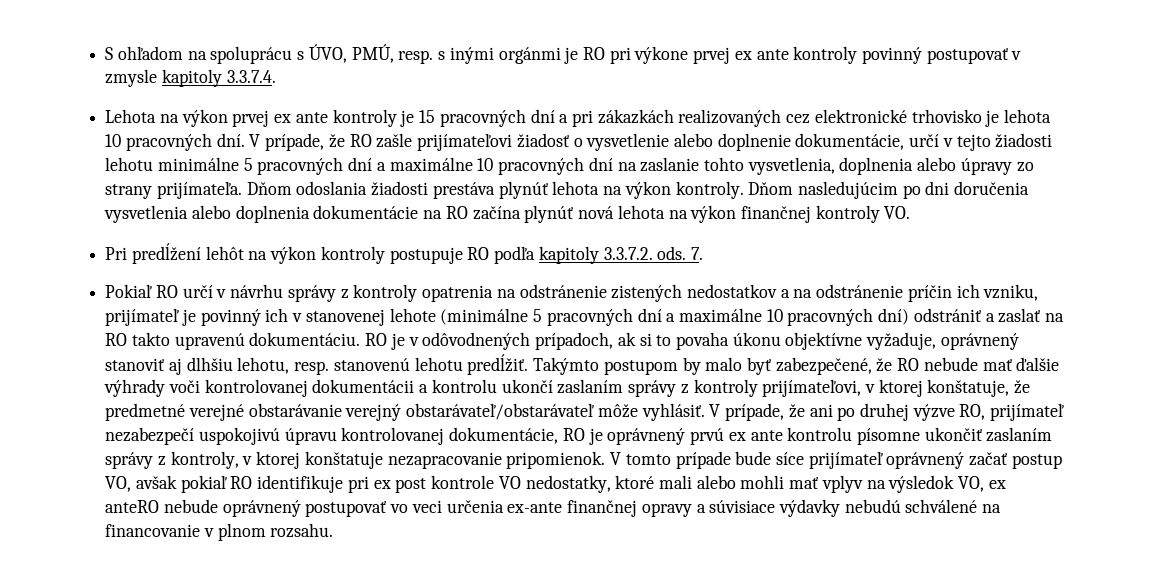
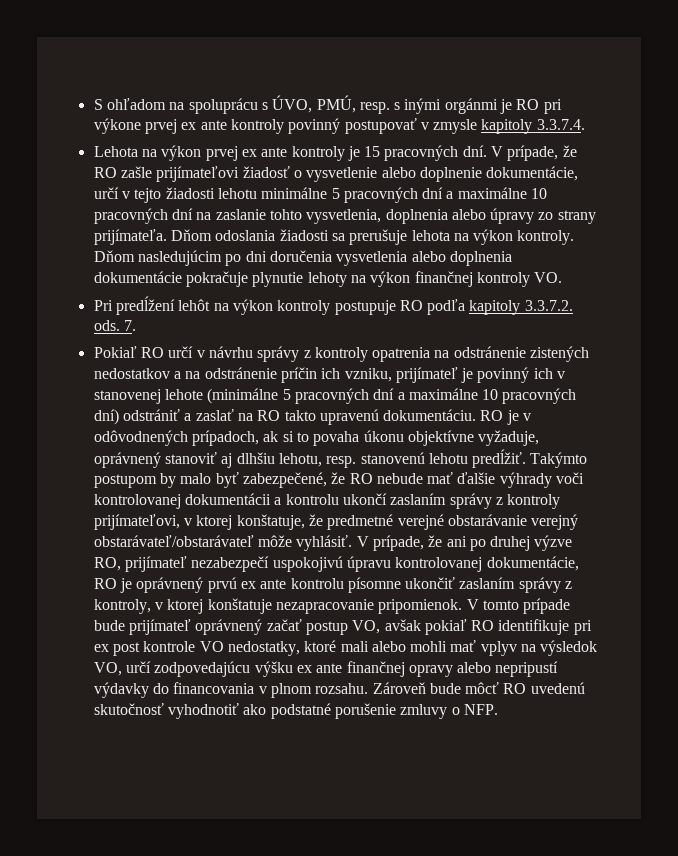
- Lehota na výkon prvej ex ante kontroly je 15 pracovných dní a pri zákazkách realizovaných cez elektronické trhovisko je lehota 10 pracovných dní.
+ Lehota na výkon prvej ex ante kontroly je 15 pracovných dní.
- Dňom odoslania žiadosti prestáva plynúť lehota na výkon kontroly.
+ Dňom odoslania žiadosti sa prerušuje lehota na výkon kontroly.
- Dňom nasledujúcim po dni doručenia vysvetlenia alebo doplnenia dokumentácie na RO začína plynúť nová lehota na výkon finančnej kontroly VO.
+ Dňom nasledujúcim po dni doručenia vysvetlenia alebo doplnenia dokumentácie pokračuje plynutie lehoty na výkon finančnej kontroly VO.
- V tomto prípade bude síce prijímateľ oprávnený začať postup VO, avšak pokiaľ RO identifikuje pri ex post kontrole VO nedostatky, ktoré mali alebo mohli mať vplyv na výsledok VO, ex anteRO nebude oprávnený postupovať vo veci určenia ex-ante finančnej opravy a súvisiace výdavky nebudú schválené na financovanie v plnom rozsahu.
+ V tomto prípade bude prijímateľ oprávnený začať postup VO, avšak pokiaľ RO identifikuje pri ex post kontrole VO nedostatky, ktoré mali alebo mohli mať vplyv na výsledok VO, určí zodpovedajúcu výšku ex ante finančnej opravy alebo nepripustí výdavky do financovania v plnom rozsahu. Zároveň bude môcť RO uvedenú skutočnosť vyhodnotiť ako podstatné porušenie zmluvy o NFP.

